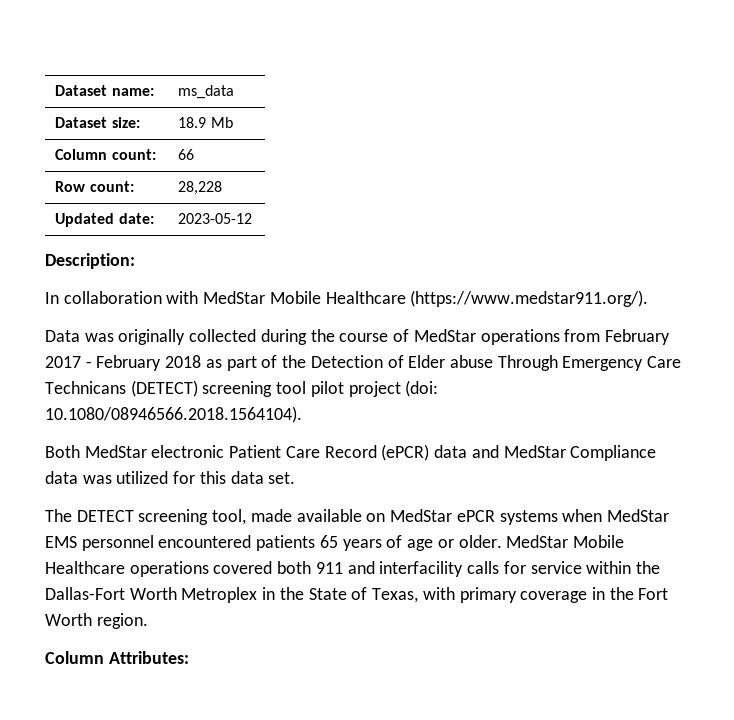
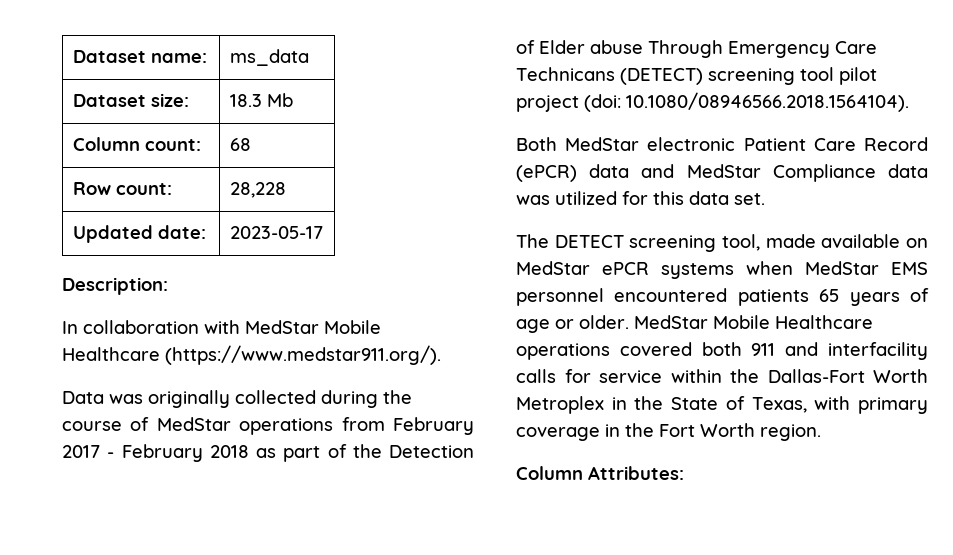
- Dataset size: | 18.9 Mb
+ Dataset size: | 18.3 Mb
- Column count: | 66
+ Column count: | 68
- Updated date: | 2023-05-12
+ Updated date: | 2023-05-17

